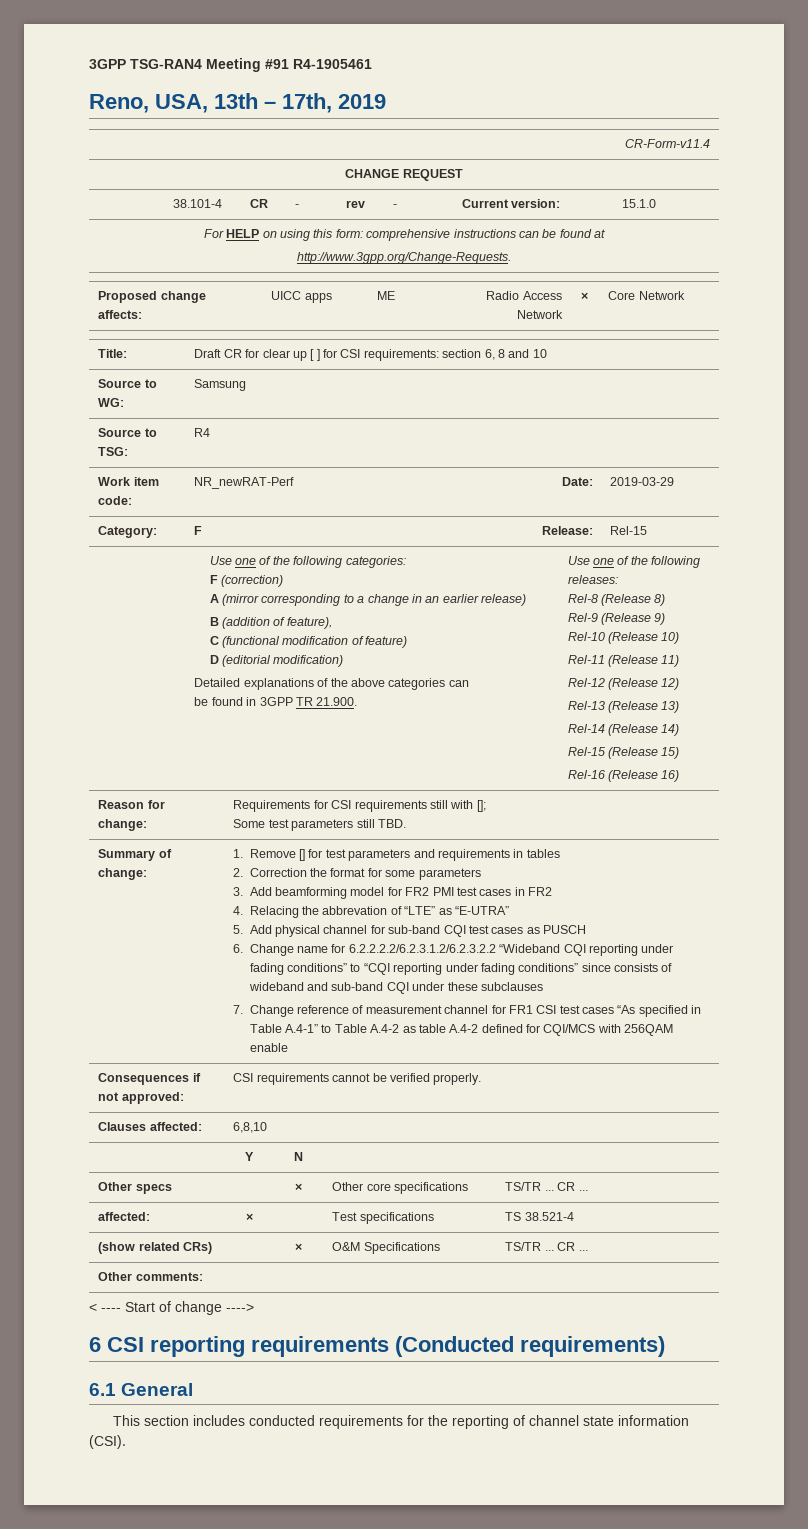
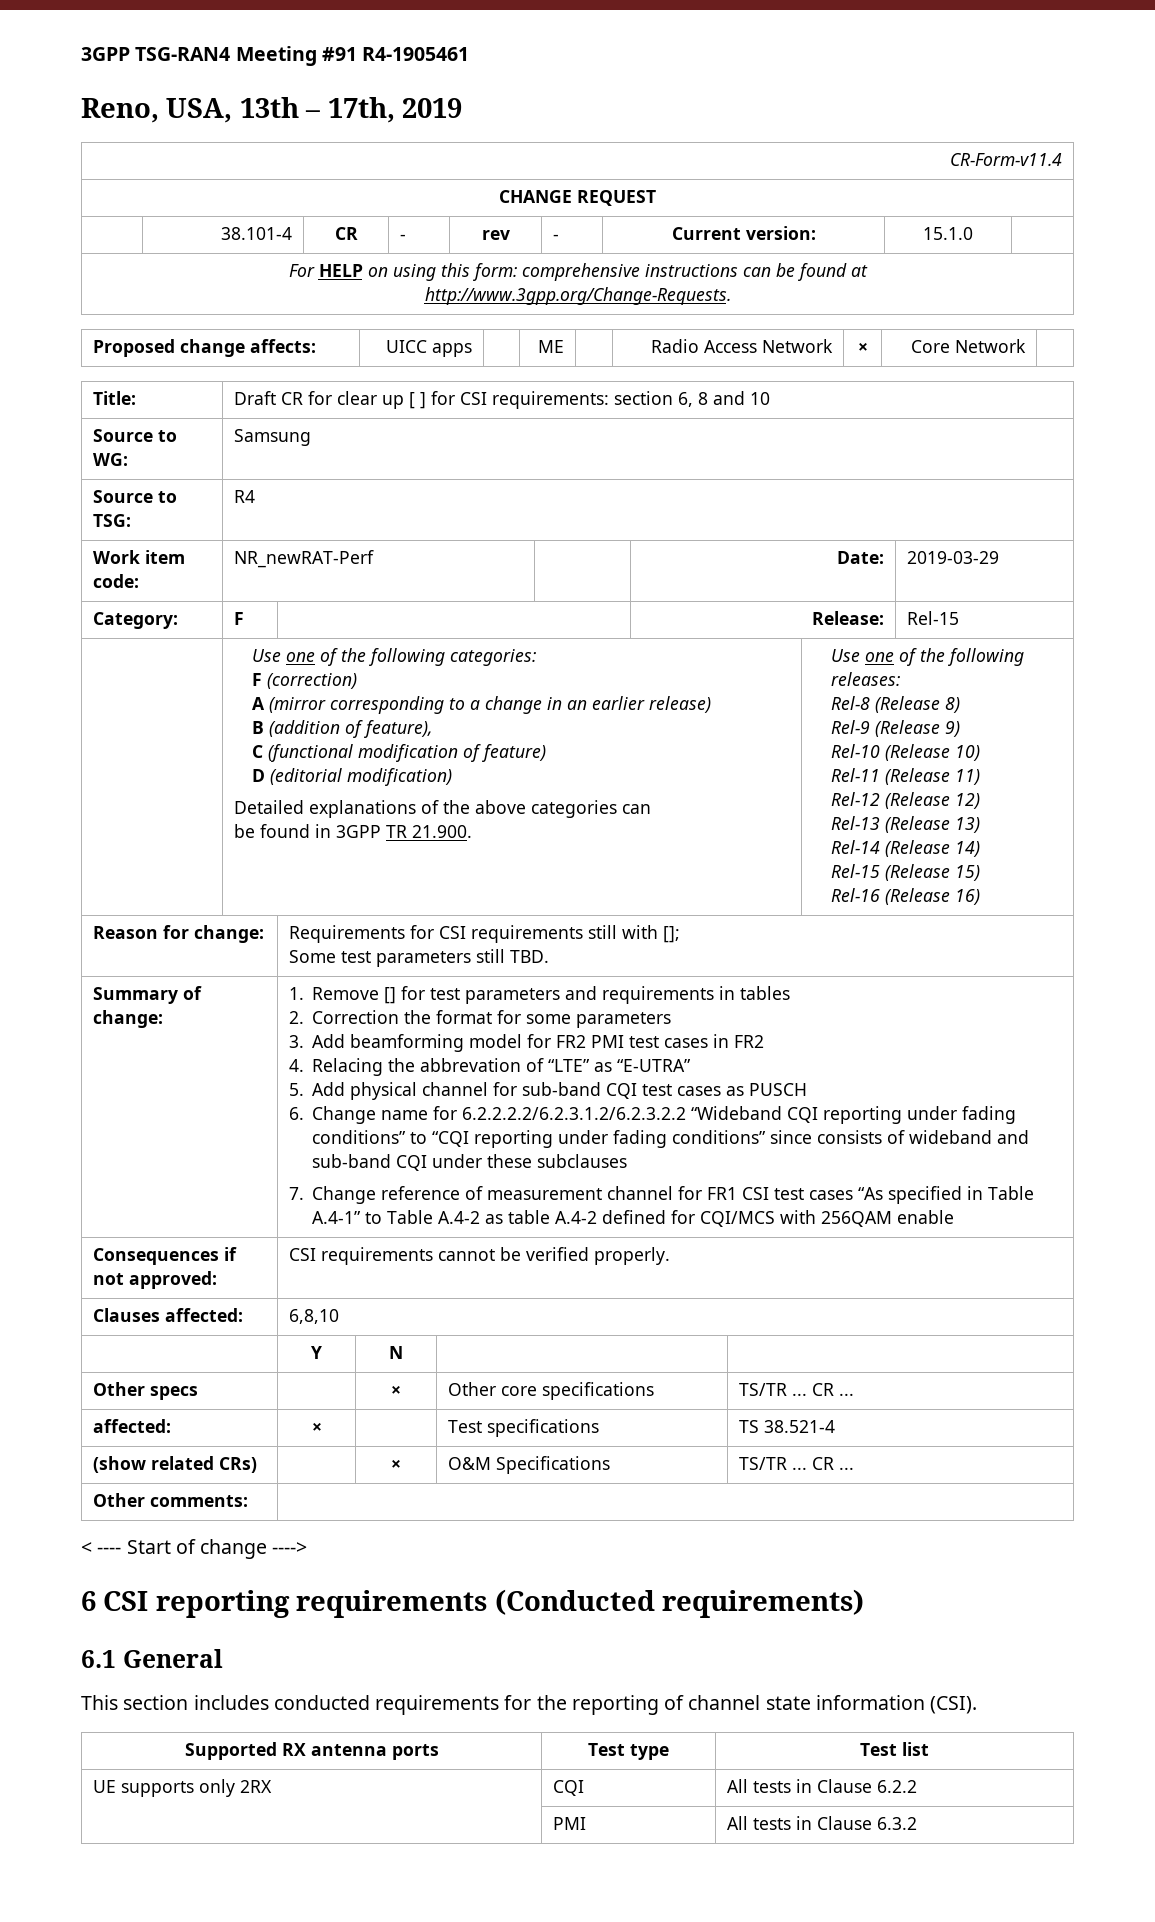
+ Supported RX antenna ports | Test type | Test list
+ UE supports only 2RX | CQI | All tests in Clause 6.2.2
+ | PMI | All tests in Clause 6.3.2

